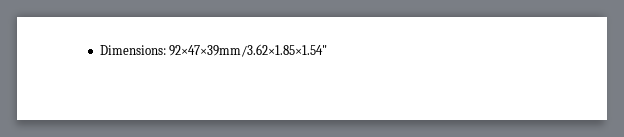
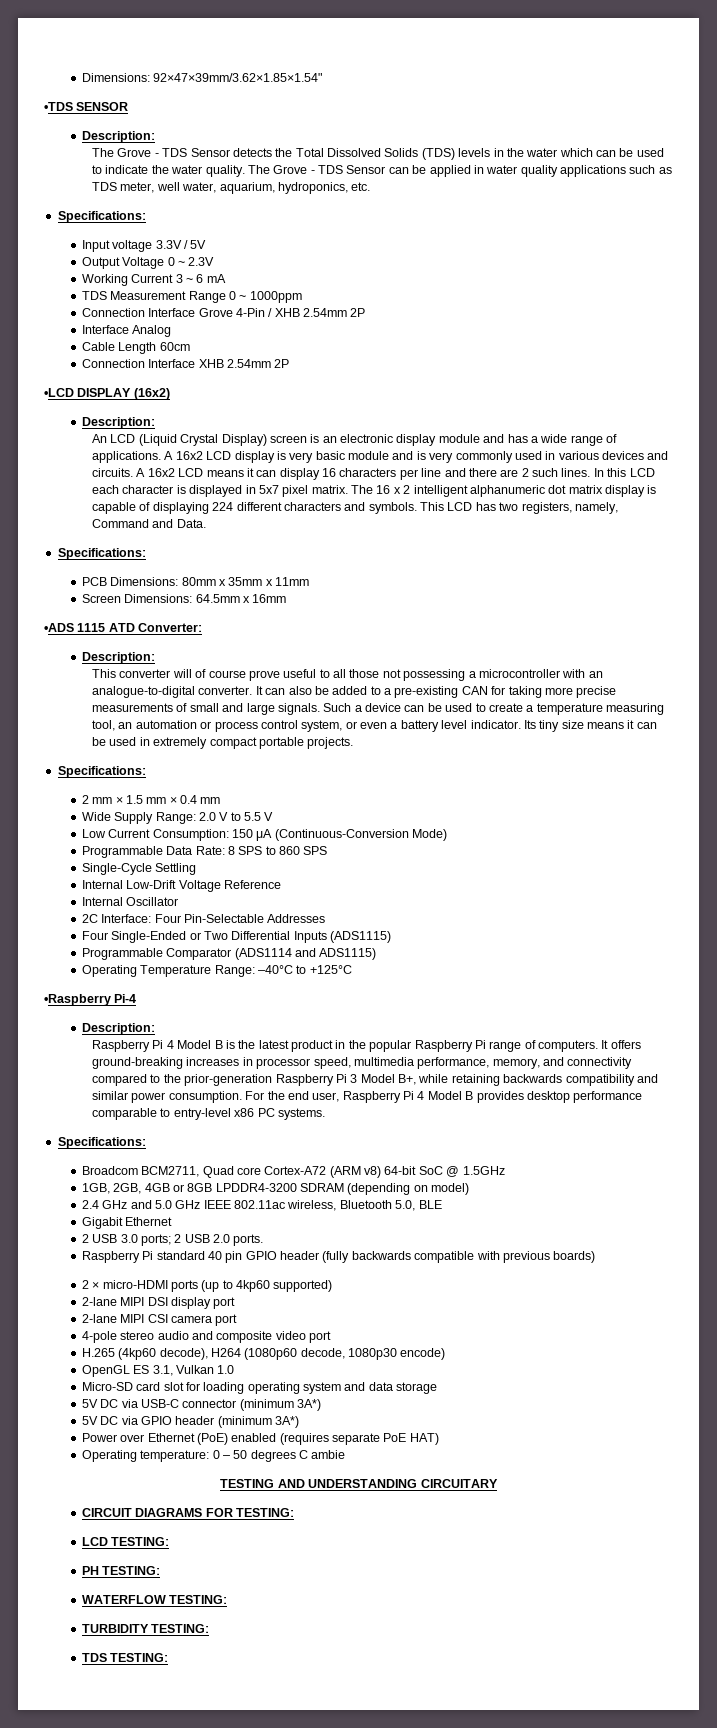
+ •TDS SENSOR
+ Description:
+ The Grove - TDS Sensor detects the Total Dissolved Solids (TDS) levels in the water which can be used to indicate the water quality. The Grove - TDS Sensor can be applied in water quality applications such as TDS meter, well water, aquarium, hydroponics, etc.
+ Specifications:
+ Input voltage 3.3V / 5V
+ Output Voltage 0 ~ 2.3V
+ Working Current 3 ~ 6 mA
+ TDS Measurement Range 0 ~ 1000ppm
+ Connection Interface Grove 4-Pin / XHB 2.54mm 2P
+ Interface Analog
+ Cable Length 60cm
+ Connection Interface XHB 2.54mm 2P
+ •LCD DISPLAY (16x2)
+ Description:
+ An LCD (Liquid Crystal Display) screen is an electronic display module and has a wide range of applications. A 16x2 LCD display is very basic module and is very commonly used in various devices and circuits. A 16x2 LCD means it can display 16 characters per line and there are 2 such lines. In this LCD each character is displayed in 5x7 pixel matrix. The 16 x 2 intelligent alphanumeric dot matrix display is capable of displaying 224 different characters and symbols. This LCD has two registers, namely, Command and Data.
+ Specifications:
+ PCB Dimensions: 80mm x 35mm x 11mm
+ Screen Dimensions: 64.5mm x 16mm
+ •ADS 1115 ATD Converter:
+ Description:
+ This converter will of course prove useful to all those not possessing a microcontroller with an analogue-to-digital converter. It can also be added to a pre-existing CAN for taking more precise measurements of small and large signals. Such a device can be used to create a temperature measuring tool, an automation or process control system, or even a battery level indicator. Its tiny size means it can be used in extremely compact portable projects.
+ Specifications:
+ 2 mm × 1.5 mm × 0.4 mm
+ Wide Supply Range: 2.0 V to 5.5 V
+ Low Current Consumption: 150 μA (Continuous-Conversion Mode)
+ Programmable Data Rate: 8 SPS to 860 SPS
+ Single-Cycle Settling
+ Internal Low-Drift Voltage Reference
+ Internal Oscillator
+ 2C Interface: Four Pin-Selectable Addresses
+ Four Single-Ended or Two Differential Inputs (ADS1115)
+ Programmable Comparator (ADS1114 and ADS1115)
+ Operating Temperature Range: –40°C to +125°C
+ •Raspberry Pi-4
+ Description:
+ Raspberry Pi 4 Model B is the latest product in the popular Raspberry Pi range of computers. It offers ground-breaking increases in processor speed, multimedia performance, memory, and connectivity compared to the prior-generation Raspberry Pi 3 Model B+, while retaining backwards compatibility and similar power consumption. For the end user, Raspberry Pi 4 Model B provides desktop performance comparable to entry-level x86 PC systems.
+ Specifications:
+ Broadcom BCM2711, Quad core Cortex-A72 (ARM v8) 64-bit SoC @ 1.5GHz
+ 1GB, 2GB, 4GB or 8GB LPDDR4-3200 SDRAM (depending on model)
+ 2.4 GHz and 5.0 GHz IEEE 802.11ac wireless, Bluetooth 5.0, BLE
+ Gigabit Ethernet
+ 2 USB 3.0 ports; 2 USB 2.0 ports.
+ Raspberry Pi standard 40 pin GPIO header (fully backwards compatible with previous boards)
+ 2 × micro-HDMI ports (up to 4kp60 supported)
+ 2-lane MIPI DSI display port
+ 2-lane MIPI CSI camera port
+ 4-pole stereo audio and composite video port
+ H.265 (4kp60 decode), H264 (1080p60 decode, 1080p30 encode)
+ OpenGL ES 3.1, Vulkan 1.0
+ Micro-SD card slot for loading operating system and data storage
+ 5V DC via USB-C connector (minimum 3A*)
+ 5V DC via GPIO header (minimum 3A*)
+ Power over Ethernet (PoE) enabled (requires separate PoE HAT)
+ Operating temperature: 0 – 50 degrees C ambie
+ TESTING AND UNDERSTANDING CIRCUITARY
+ CIRCUIT DIAGRAMS FOR TESTING:
+ LCD TESTING:
+ PH TESTING:
+ WATERFLOW TESTING:
+ TURBIDITY TESTING:
+ TDS TESTING:

